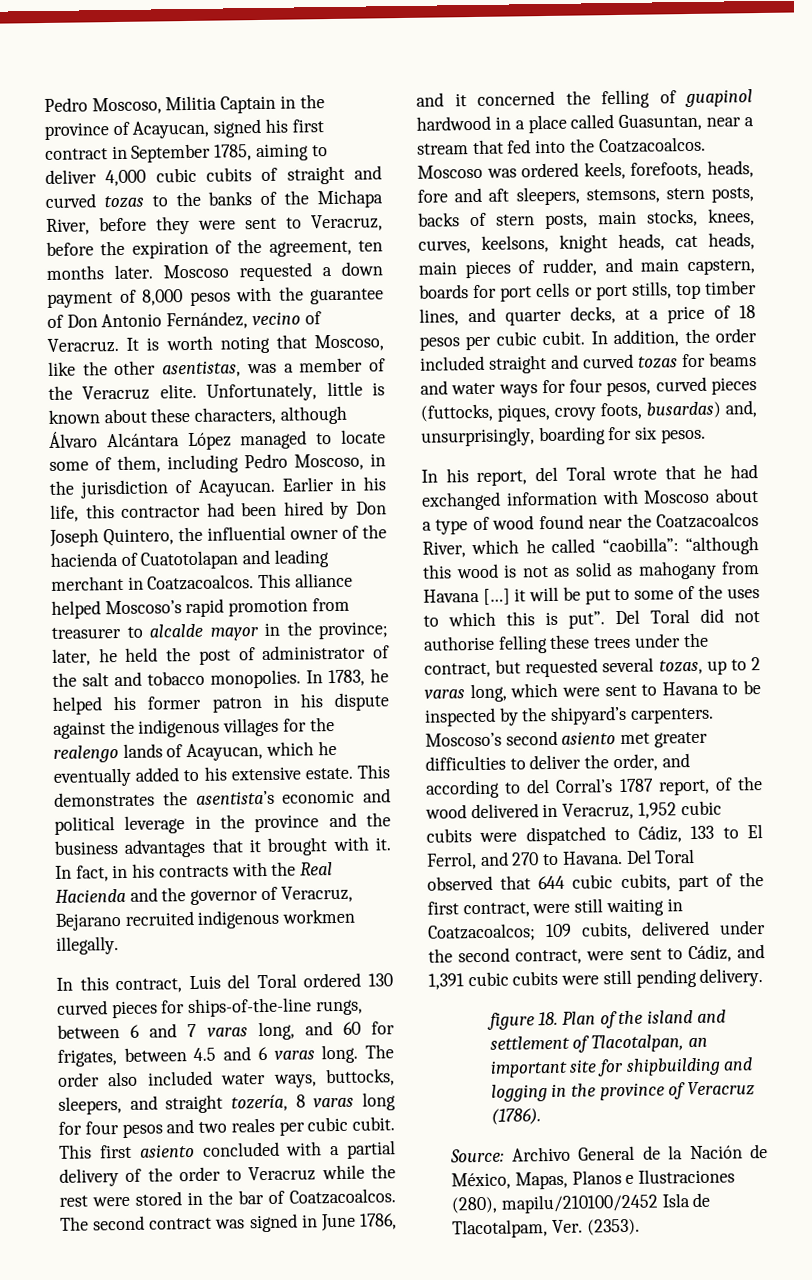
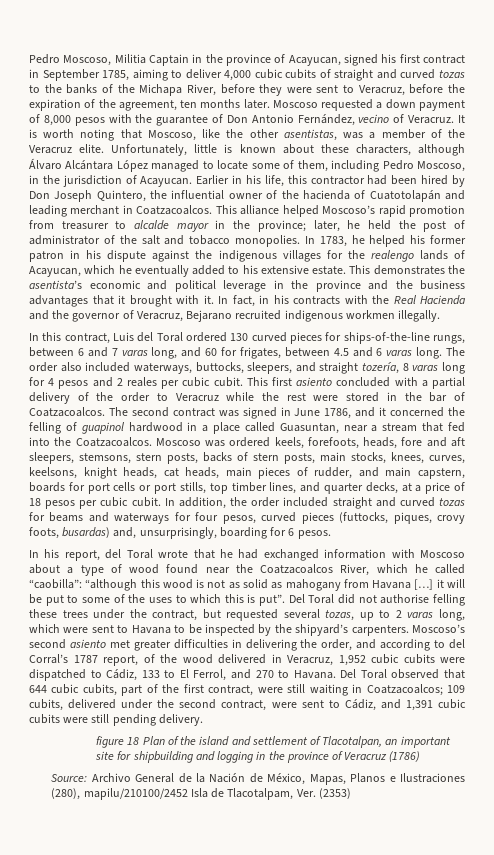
- Earlier in his life, this contractor had been hired by Don Joseph Quintero, the influential owner of the hacienda of Cuatotolapan and leading merchant in Coatzacoalcos.
+ Earlier in his life, this contractor had been hired by Don Joseph Quintero, the influential owner of the hacienda of Cuatotolapán and leading merchant in Coatzacoalcos.
- The order also included water ways, buttocks, sleepers, and straight tozería, 8 varas long for four pesos and two reales per cubic cubit.
+ The order also included waterways, buttocks, sleepers, and straight tozería, 8 varas long for 4 pesos and 2 reales per cubic cubit.
- In addition, the order included straight and curved tozas for beams and water ways for four pesos, curved pieces (futtocks, piques, crovy foots, busardas) and, unsurprisingly, boarding for six pesos.
+ In addition, the order included straight and curved tozas for beams and waterways for four pesos, curved pieces (futtocks, piques, crovy foots, busardas) and, unsurprisingly, boarding for 6 pesos.
- Moscoso’s second asiento met greater difficulties to deliver the order, and according to del Corral’s 1787 report, of the wood delivered in Veracruz, 1,952 cubic cubits were dispatched to Cádiz, 133 to El Ferrol, and 270 to Havana.
+ Moscoso’s second asiento met greater difficulties in delivering the order, and according to del Corral’s 1787 report, of the wood delivered in Veracruz, 1,952 cubic cubits were dispatched to Cádiz, 133 to El Ferrol, and 270 to Havana.
- figure 18. Plan of the island and settlement of Tlacotalpan, an important site for shipbuilding and logging in the province of Veracruz (1786).
+ figure 18 Plan of the island and settlement of Tlacotalpan, an important site for shipbuilding and logging in the province of Veracruz (1786)
- Source: Archivo General de la Nación de México, Mapas, Planos e Ilustraciones (280), mapilu/210100/2452 Isla de Tlacotalpam, Ver. (2353).
+ Source: Archivo General de la Nación de México, Mapas, Planos e Ilustraciones (280), mapilu/210100/2452 Isla de Tlacotalpam, Ver. (2353)

